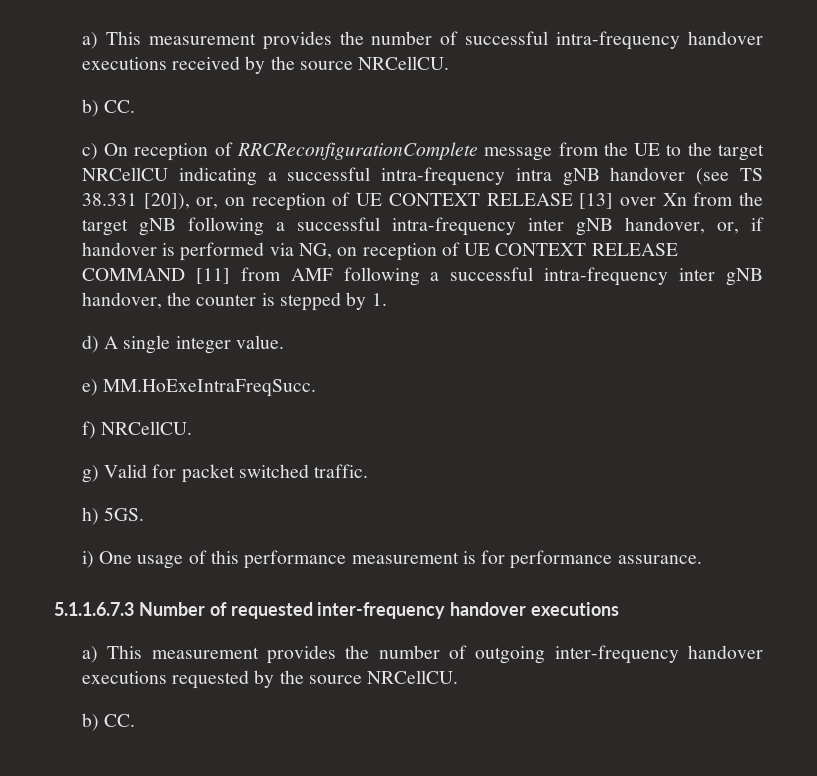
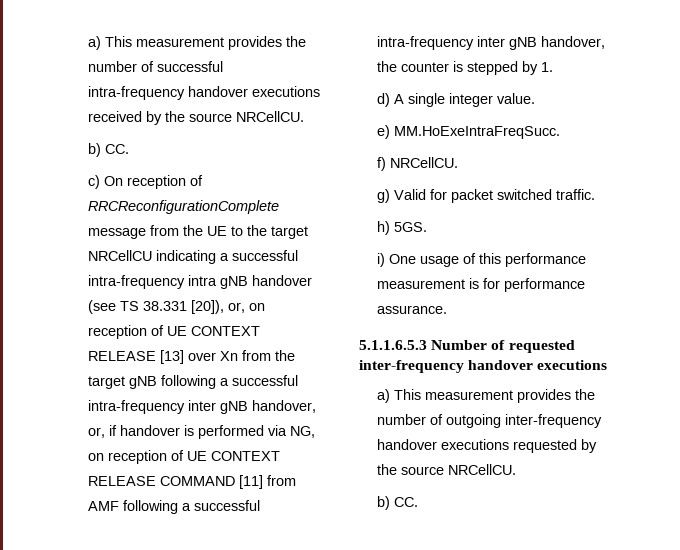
- 5.1.1.6.7.3 Number of requested inter-frequency handover executions
+ 5.1.1.6.5.3 Number of requested inter-frequency handover executions

